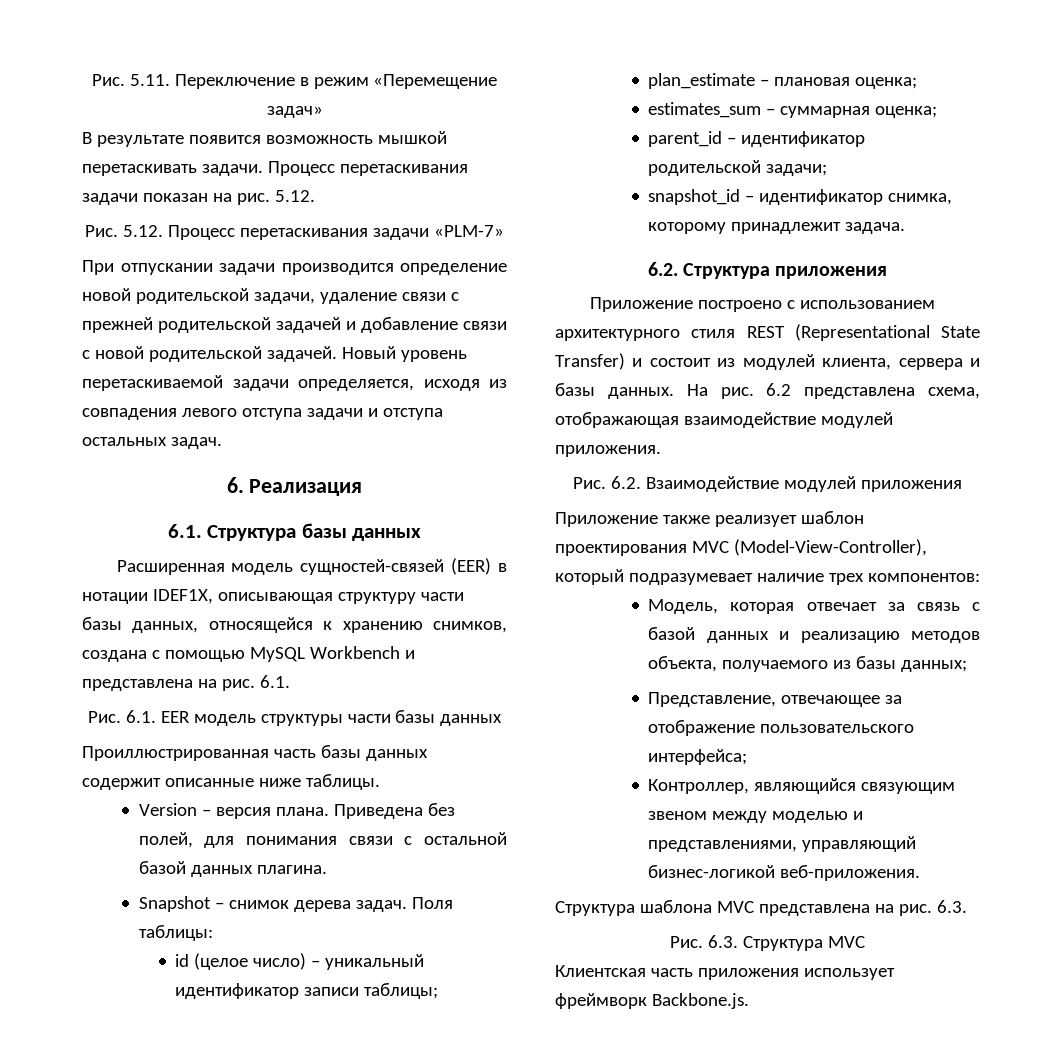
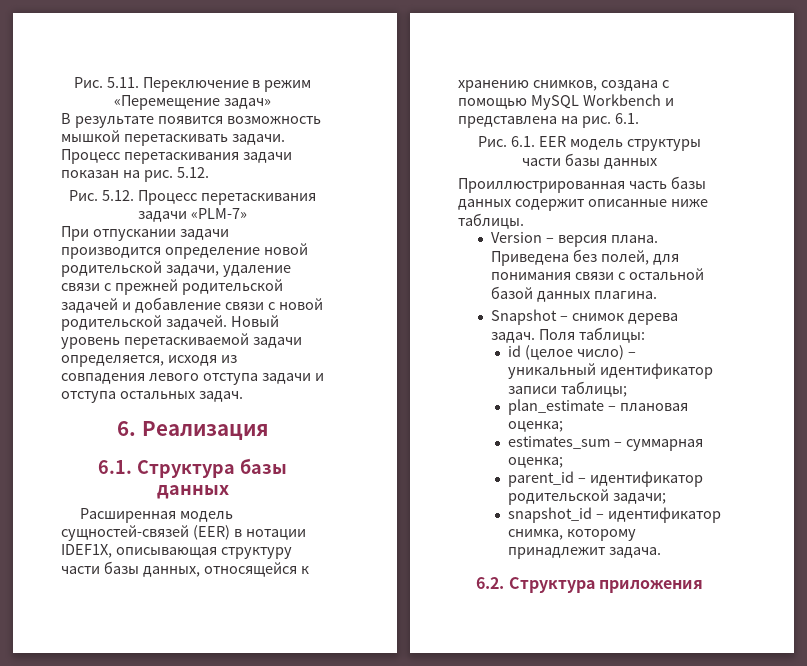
- Приложение построено с использованием архитектурного стиля REST (Representational State Transfer) и состоит из модулей клиента, сервера и базы данных. На рис. 6.2 представлена схема, отображающая взаимодействие модулей приложения.
- Рис. 6.2. Взаимодействие модулей приложения
- Приложение также реализует шаблон проектирования MVC (Model-View-Controller), который подразумевает наличие трех компонентов:
- Модель, которая отвечает за связь с базой данных и реализацию методов объекта, получаемого из базы данных;
- Представление, отвечающее за отображение пользовательского интерфейса;
- Контроллер, являющийся связующим звеном между моделью и представлениями, управляющий бизнес-логикой веб-приложения.
- Структура шаблона MVC представлена на рис. 6.3.
- Рис. 6.3. Структура MVC
- Клиентская часть приложения использует фреймворк Backbone.js.

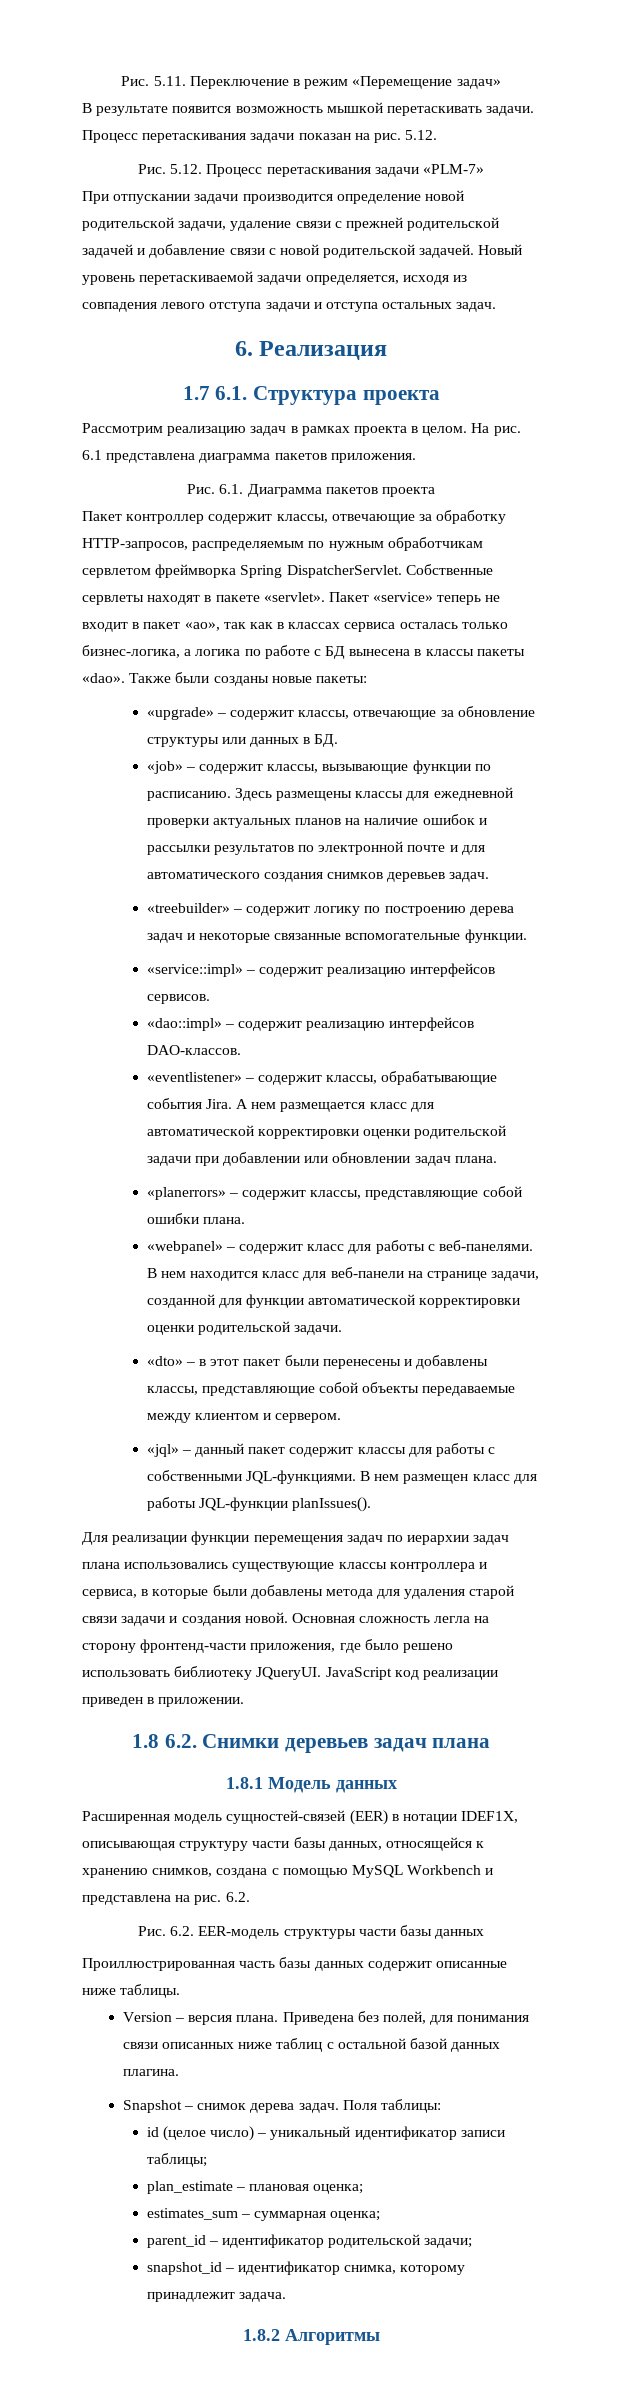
- 6.1. Структура базы данных
+ 1.7 6.1. Структура проекта
+ Рассмотрим реализацию задач в рамках проекта в целом. На рис. 6.1 представлена диаграмма пакетов приложения.
+ Рис. 6.1. Диаграмма пакетов проекта
+ Пакет контроллер содержит классы, отвечающие за обработку HTTP-запросов, распределяемым по нужным обработчикам сервлетом фреймворка Spring DispatcherServlet. Собственные сервлеты находят в пакете «servlet». Пакет «service» теперь не входит в пакет «ao», так как в классах сервиса осталась только бизнес-логика, а логика по работе с БД вынесена в классы пакеты «dao». Также были созданы новые пакеты:
+ «upgrade» – содержит классы, отвечающие за обновление структуры или данных в БД.
+ «job» – содержит классы, вызывающие функции по расписанию. Здесь размещены классы для ежедневной проверки актуальных планов на наличие ошибок и рассылки результатов по электронной почте и для автоматического создания снимков деревьев задач.
+ «treebuilder» – содержит логику по построению дерева задач и некоторые связанные вспомогательные функции.
+ «service::impl» – содержит реализацию интерфейсов сервисов.
+ «dao::impl» – содержит реализацию интерфейсов DAO-классов.
+ «eventlistener» – содержит классы, обрабатывающие события Jira. А нем размещается класс для автоматической корректировки оценки родительской задачи при добавлении или обновлении задач плана.
+ «planerrors» – содержит классы, представляющие собой ошибки плана.
+ «webpanel» – содержит класс для работы с веб-панелями. В нем находится класс для веб-панели на странице задачи, созданной для функции автоматической корректировки оценки родительской задачи.
+ «dto» – в этот пакет были перенесены и добавлены классы, представляющие собой объекты передаваемые между клиентом и сервером.
+ «jql» – данный пакет содержит классы для работы с собственными JQL-функциями. В нем размещен класс для работы JQL-функции planIssues().
+ Для реализации функции перемещения задач по иерархии задач плана использовались существующие классы контроллера и сервиса, в которые были добавлены метода для удаления старой связи задачи и создания новой. Основная сложность легла на сторону фронтенд-части приложения, где было решено использовать библиотеку JQueryUI. JavaScript код реализации приведен в приложении.
+ 1.8 6.2. Снимки деревьев задач плана
+ 1.8.1 Модель данных
- Расширенная модель сущностей-связей (EER) в нотации IDEF1X, описывающая структуру части базы данных, относящейся к хранению снимков, создана с помощью MySQL Workbench и представлена на рис. 6.1.
- Рис. 6.1. EER модель структуры части базы данных
+ Расширенная модель сущностей-связей (EER) в нотации IDEF1X, описывающая структуру части базы данных, относящейся к хранению снимков, создана с помощью MySQL Workbench и представлена на рис. 6.2.
+ Рис. 6.2. EER-модель структуры части базы данных
- Приведена без полей, для понимания связи с остальной базой данных плагина.
+ Приведена без полей, для понимания связи описанных ниже таблиц с остальной базой данных плагина.
- 6.2. Структура приложения
+ 1.8.2 Алгоритмы

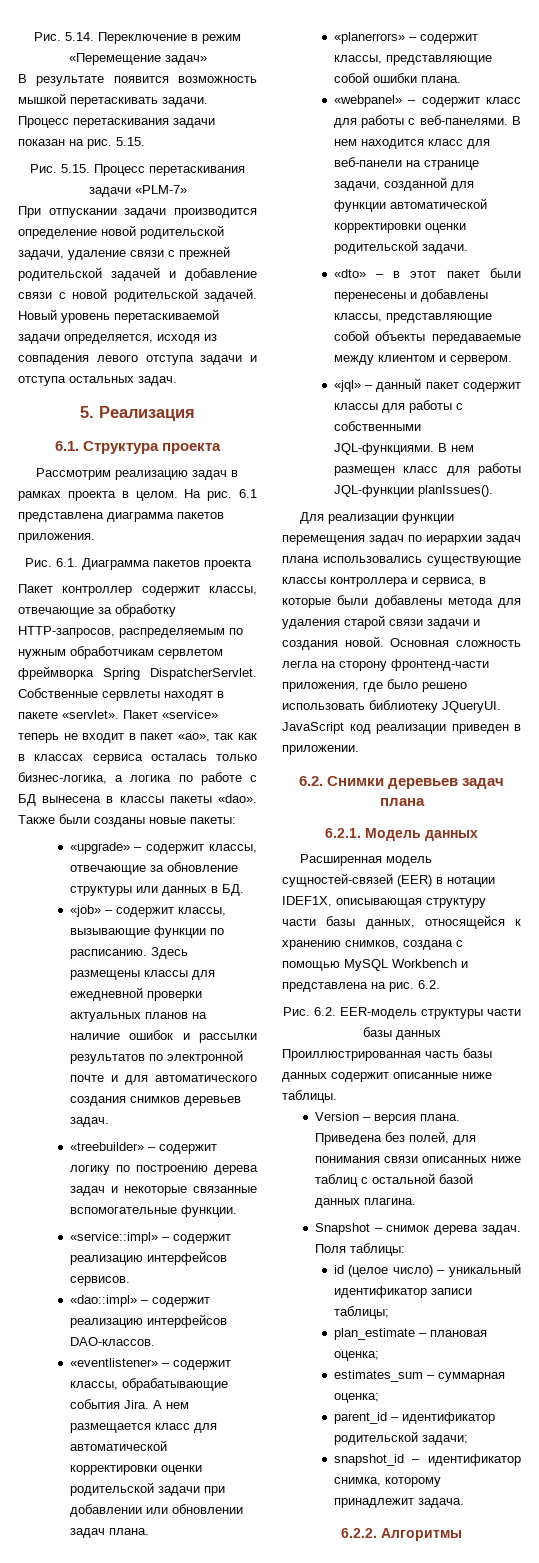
- Рис. 5.11. Переключение в режим «Перемещение задач»
+ Рис. 5.14. Переключение в режим «Перемещение задач»
- Процесс перетаскивания задачи показан на рис. 5.12.
- Рис. 5.12. Процесс перетаскивания задачи «PLM-7»
+ Процесс перетаскивания задачи показан на рис. 5.15.
+ Рис. 5.15. Процесс перетаскивания задачи «PLM-7»
- 6. Реализация
+ 5. Реализация
- 1.7 6.1. Структура проекта
+ 6.1. Структура проекта
- 1.8 6.2. Снимки деревьев задач плана
+ 6.2. Снимки деревьев задач плана
- 1.8.1 Модель данных
+ 6.2.1. Модель данных
- 1.8.2 Алгоритмы
+ 6.2.2. Алгоритмы

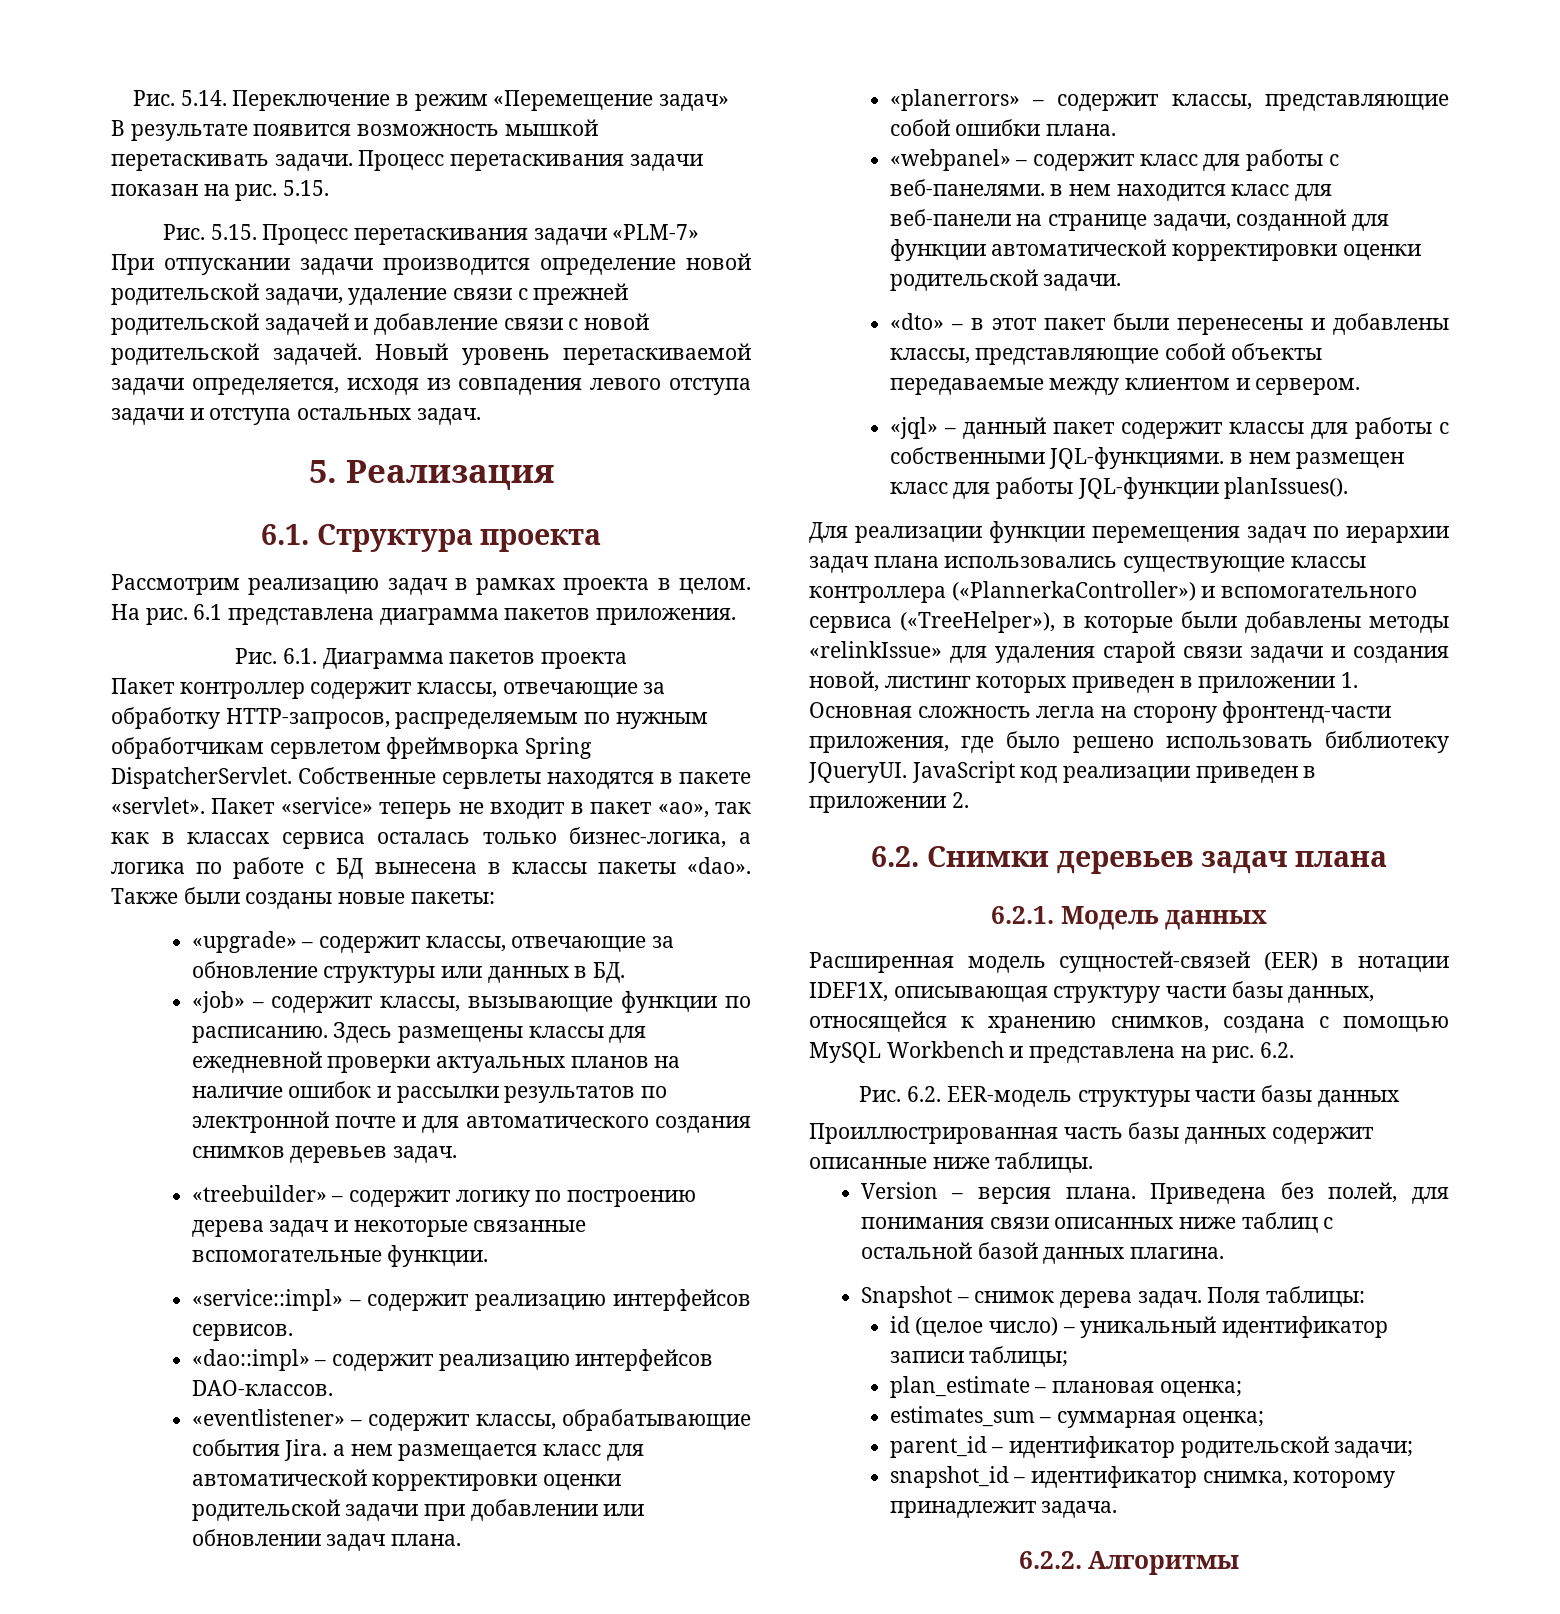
- Собственные сервлеты находят в пакете «servlet».
+ Собственные сервлеты находятся в пакете «servlet».
- «eventlistener» – содержит классы, обрабатывающие события Jira. А нем размещается класс для автоматической корректировки оценки родительской задачи при добавлении или обновлении задач плана.
+ «eventlistener» – содержит классы, обрабатывающие события Jira. а нем размещается класс для автоматической корректировки оценки родительской задачи при добавлении или обновлении задач плана.
- «webpanel» – содержит класс для работы с веб-панелями. В нем находится класс для веб-панели на странице задачи, созданной для функции автоматической корректировки оценки родительской задачи.
+ «webpanel» – содержит класс для работы с веб-панелями. в нем находится класс для веб-панели на странице задачи, созданной для функции автоматической корректировки оценки родительской задачи.
- «jql» – данный пакет содержит классы для работы с собственными JQL-функциями. В нем размещен класс для работы JQL-функции planIssues().
+ «jql» – данный пакет содержит классы для работы с собственными JQL-функциями. в нем размещен класс для работы JQL-функции planIssues().
- Для реализации функции перемещения задач по иерархии задач плана использовались существующие классы контроллера и сервиса, в которые были добавлены метода для удаления старой связи задачи и создания новой. Основная сложность легла на сторону фронтенд-части приложения, где было решено использовать библиотеку JQueryUI.
+ Для реализации функции перемещения задач по иерархии задач плана использовались существующие классы контроллера («PlannerkaController») и вспомогательного сервиса («TreeHelper»), в которые были добавлены методы «relinkIssue» для удаления старой связи задачи и создания новой, листинг которых приведен в приложении 1. Основная сложность легла на сторону фронтенд-части приложения, где было решено использовать библиотеку JQueryUI.
- JavaScript код реализации приведен в приложении.
+ JavaScript код реализации приведен в приложении 2.

